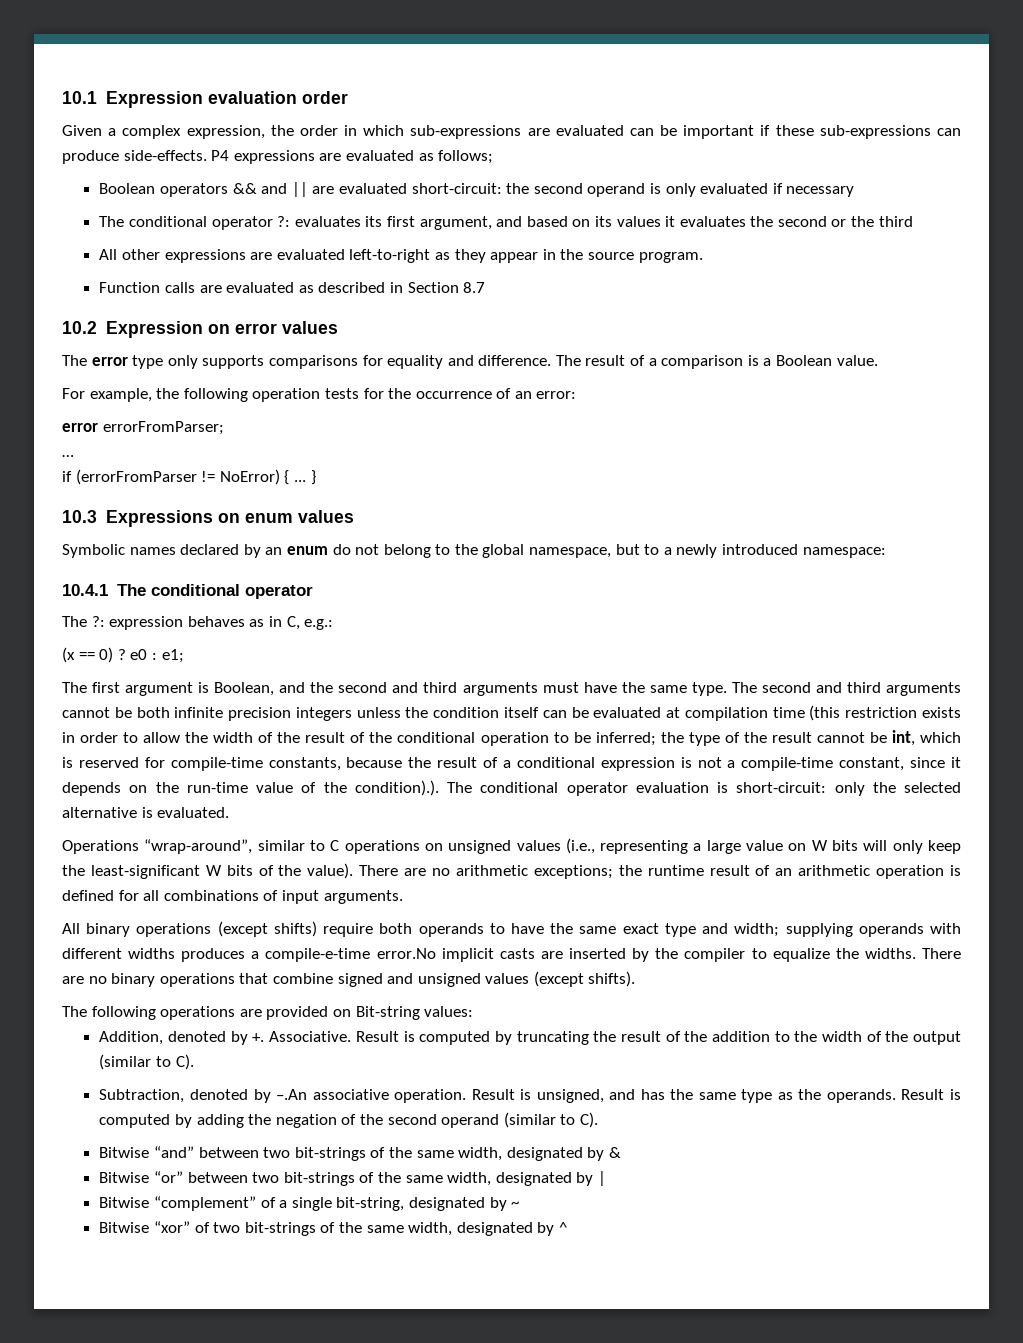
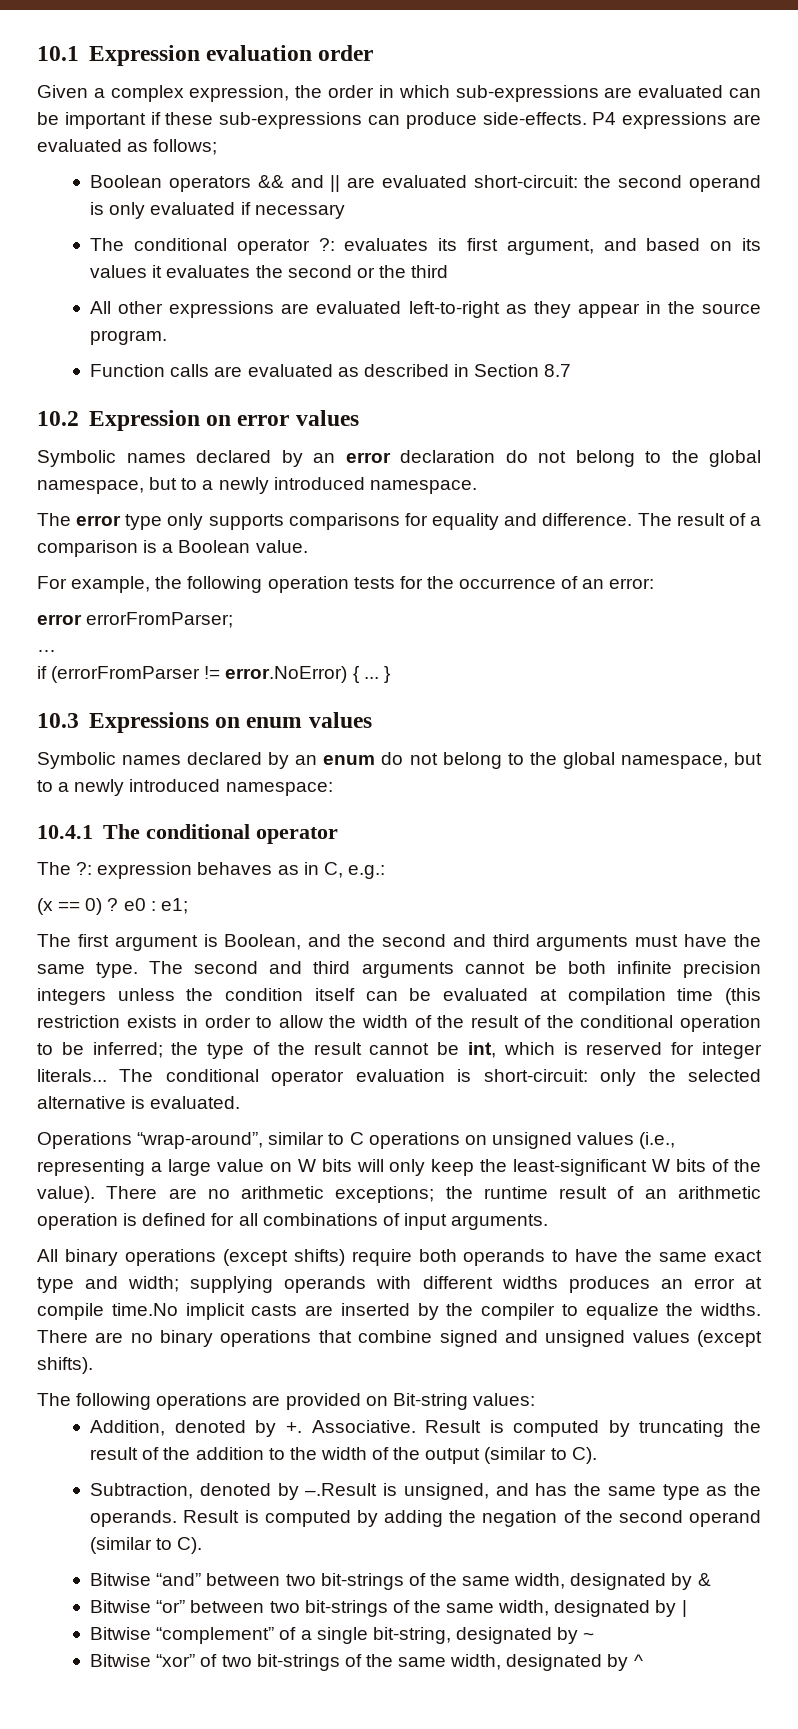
+ Symbolic names declared by an error declaration do not belong to the global namespace, but to a newly introduced namespace.
- if (errorFromParser != NoError) { ...
+ if (errorFromParser != error.NoError) { ...
- the type of the result cannot be int, which is reserved for compile-time constants, because the result of a conditional expression is not a compile-time constant, since it depends on the run-time value of the condition).). The conditional operator evaluation is short-circuit:
+ the type of the result cannot be int, which is reserved for integer literals... The conditional operator evaluation is short-circuit:
- All binary operations (except shifts) require both operands to have the same exact type and width; supplying operands with different widths produces a compile-e-time error.No implicit casts are inserted by the compiler to equalize the widths.
+ All binary operations (except shifts) require both operands to have the same exact type and width; supplying operands with different widths produces an error at compile time.No implicit casts are inserted by the compiler to equalize the widths.
- Subtraction, denoted by –.An associative operation. Result is unsigned, and has the same type as the operands.
+ Subtraction, denoted by –.Result is unsigned, and has the same type as the operands.

